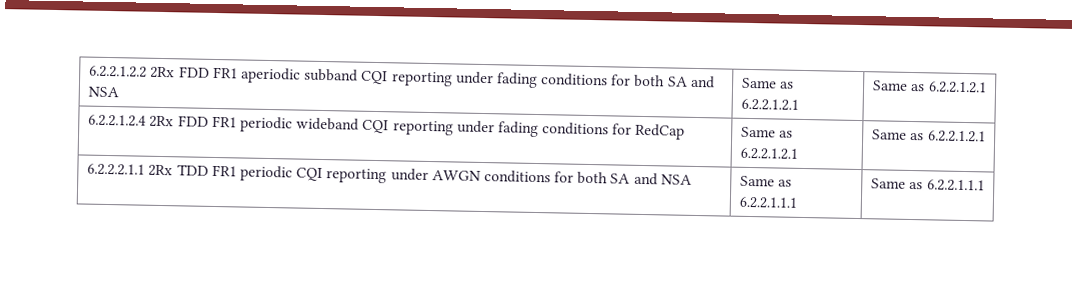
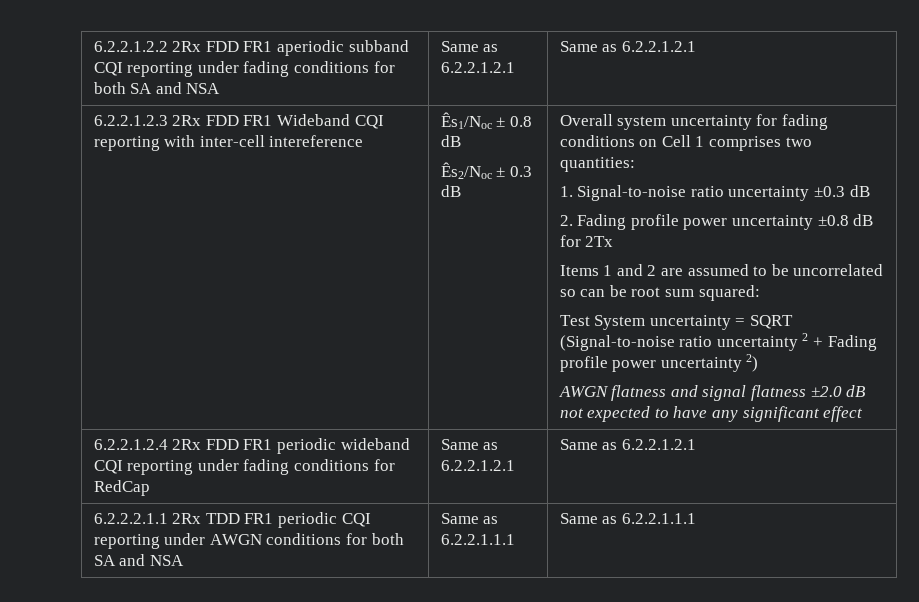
+ 6.2.2.1.2.3 2Rx FDD FR1 Wideband CQI reporting with inter-cell intereference | Ês1/Noc ± 0.8 dB
+ Ês2/Noc ± 0.3 dB | Overall system uncertainty for fading conditions on Cell 1 comprises two quantities:
+ 1. Signal-to-noise ratio uncertainty ±0.3 dB
+ 2. Fading profile power uncertainty ±0.8 dB for 2Tx
+ Items 1 and 2 are assumed to be uncorrelated so can be root sum squared:
+ Test System uncertainty = SQRT (Signal-to-noise ratio uncertainty 2 + Fading profile power uncertainty 2)
+ AWGN flatness and signal flatness ±2.0 dB not expected to have any significant effect

